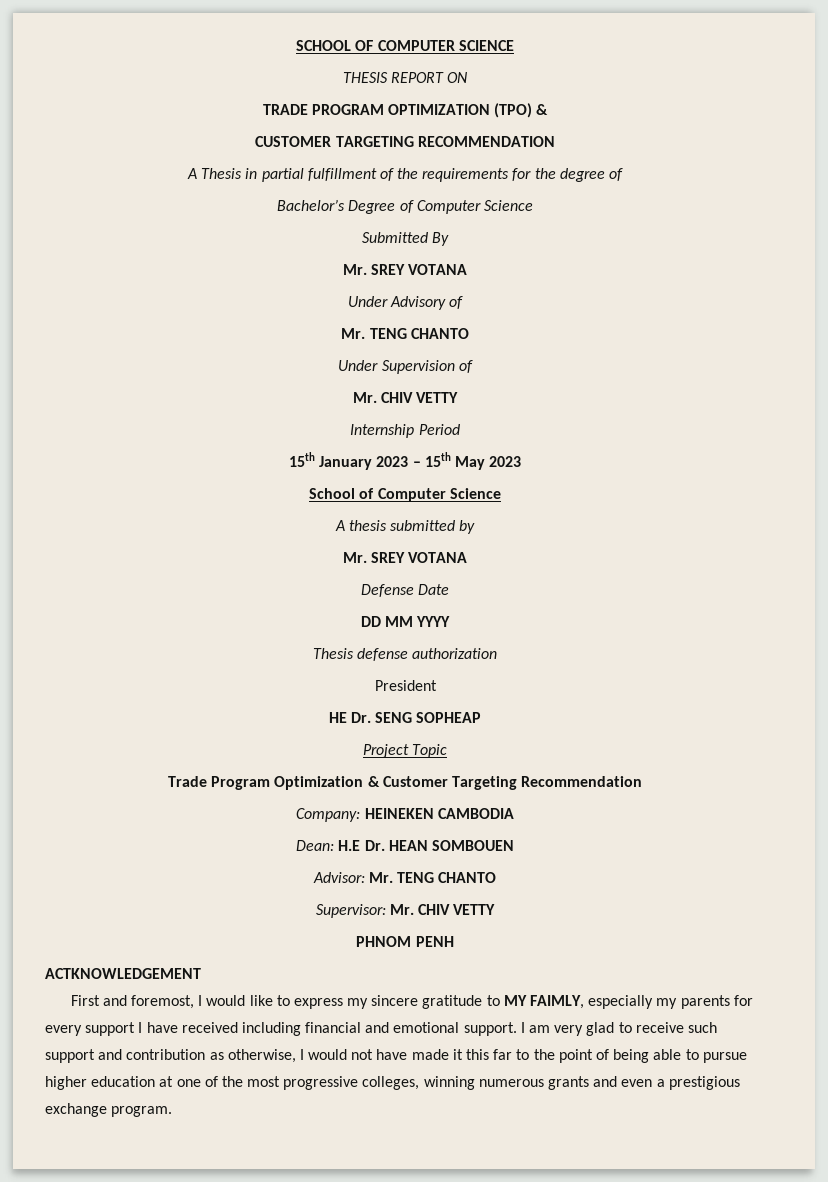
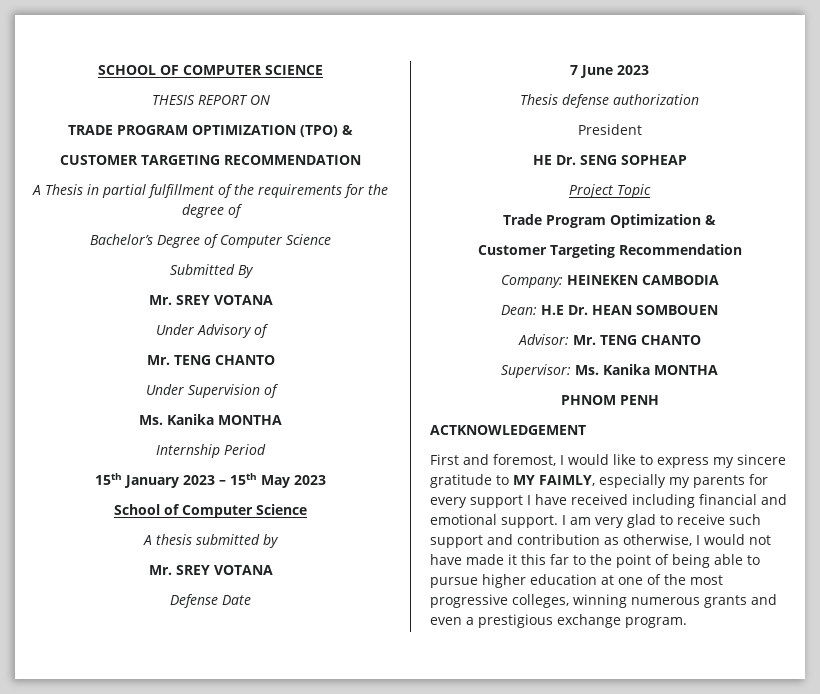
  Under Supervision of
- Mr. CHIV VETTY
+ Ms. Kanika MONTHA
- DD MM YYYY
+ 7 June 2023
- Trade Program Optimization & Customer Targeting Recommendation
+ Trade Program Optimization &
+ Customer Targeting Recommendation
- Supervisor: Mr. CHIV VETTY
+ Supervisor: Ms. Kanika MONTHA

